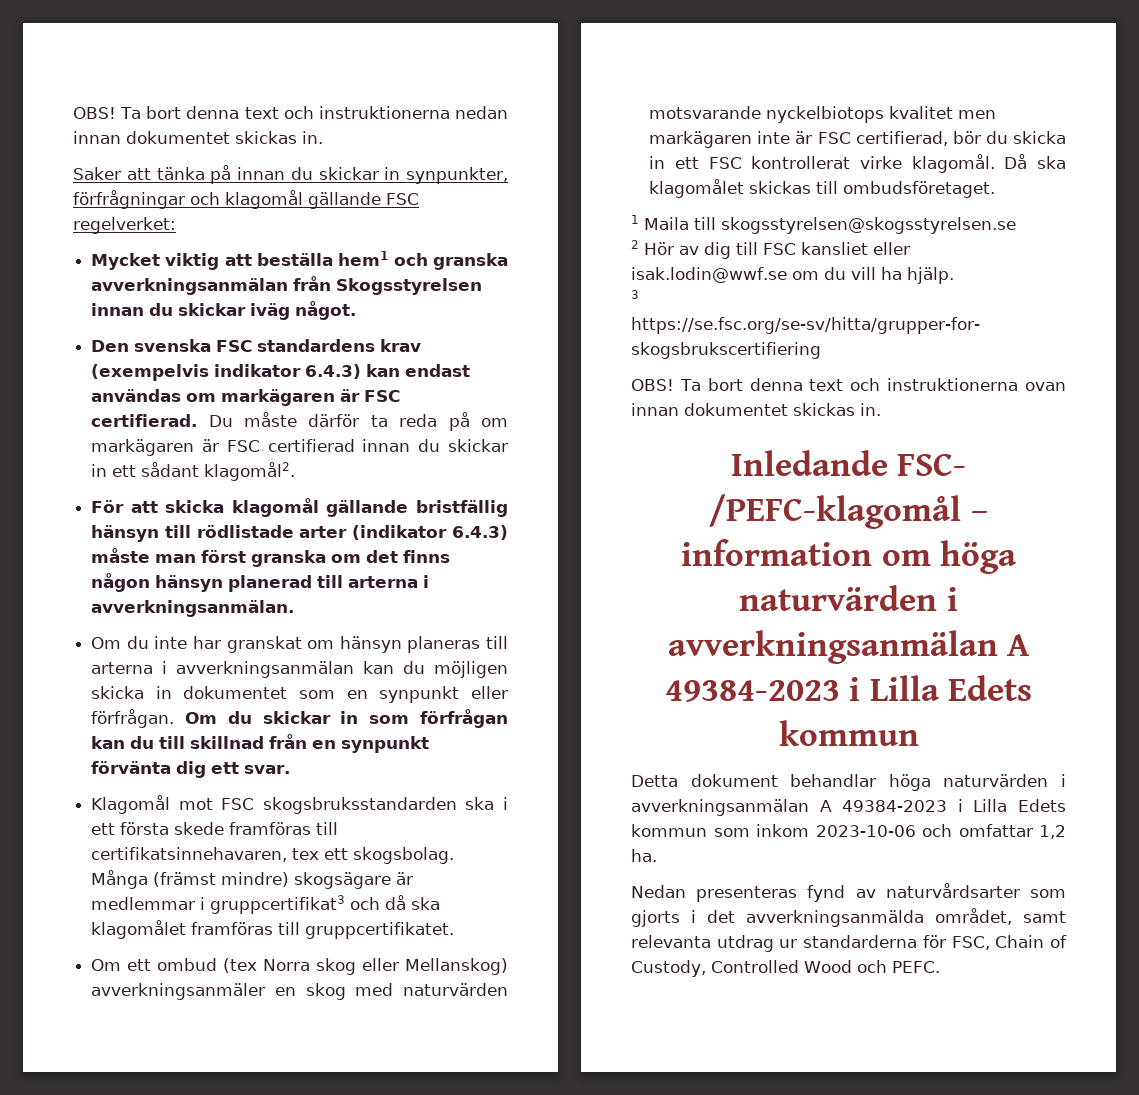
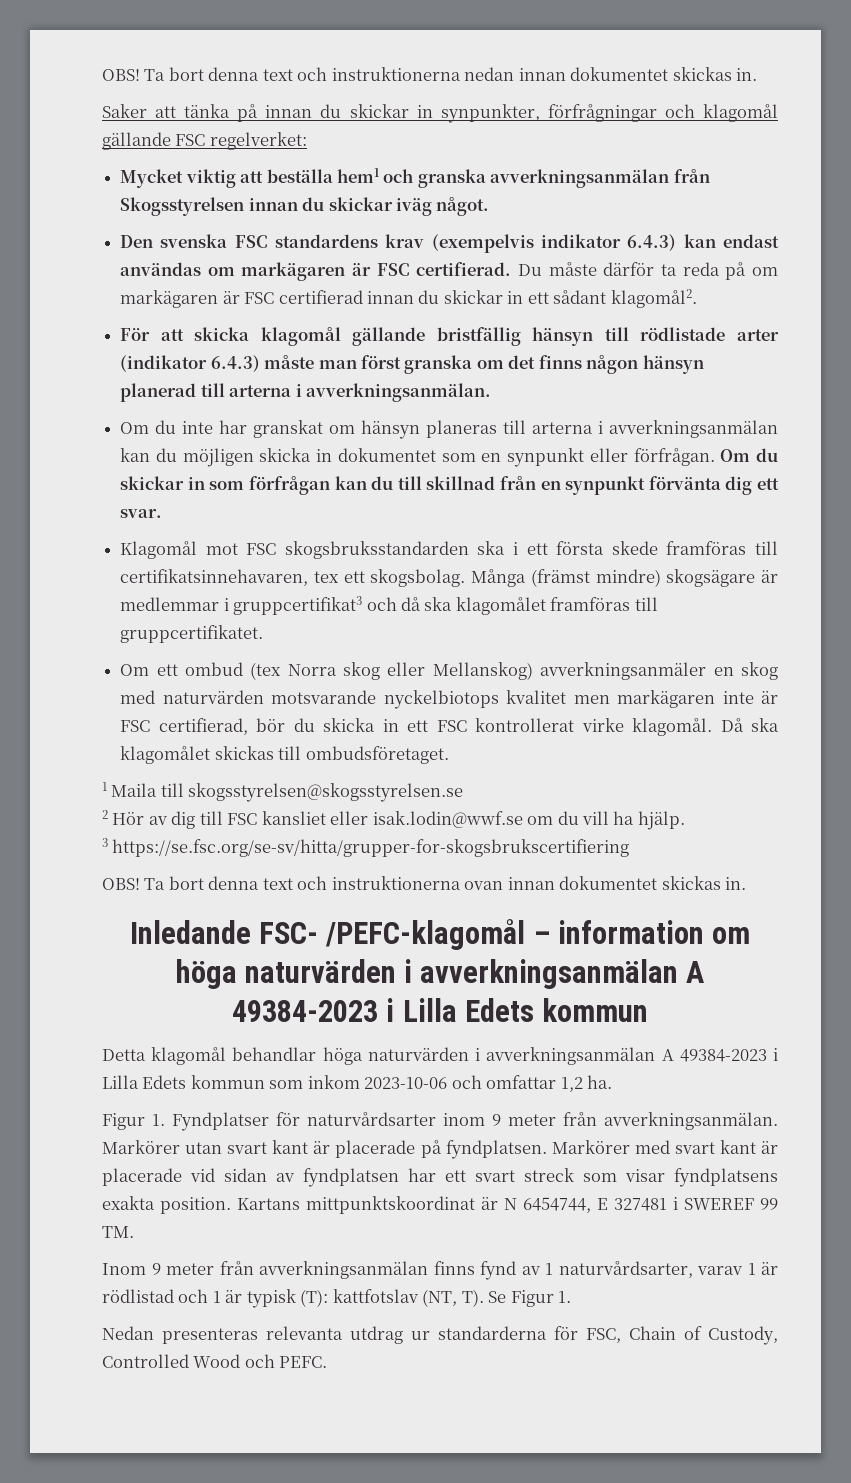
- Detta dokument behandlar höga naturvärden i avverkningsanmälan A 49384-2023 i Lilla Edets kommun som inkom 2023-10-06 och omfattar 1,2 ha.
+ Detta klagomål behandlar höga naturvärden i avverkningsanmälan A 49384-2023 i Lilla Edets kommun som inkom 2023-10-06 och omfattar 1,2 ha.
- Nedan presenteras fynd av naturvårdsarter som gjorts i det avverkningsanmälda området, samt relevanta utdrag ur standarderna för FSC, Chain of Custody, Controlled Wood och PEFC.
+ Figur 1. Fyndplatser för naturvårdsarter inom 9 meter från avverkningsanmälan. Markörer utan svart kant är placerade på fyndplatsen. Markörer med svart kant är placerade vid sidan av fyndplatsen har ett svart streck som visar fyndplatsens exakta position. Kartans mittpunktskoordinat är N 6454744, E 327481 i SWEREF 99 TM.
+ Inom 9 meter från avverkningsanmälan finns fynd av 1 naturvårdsarter, varav 1 är rödlistad och 1 är typisk (T): kattfotslav (NT, T). Se Figur 1.
+ Nedan presenteras relevanta utdrag ur standarderna för FSC, Chain of Custody, Controlled Wood och PEFC.

